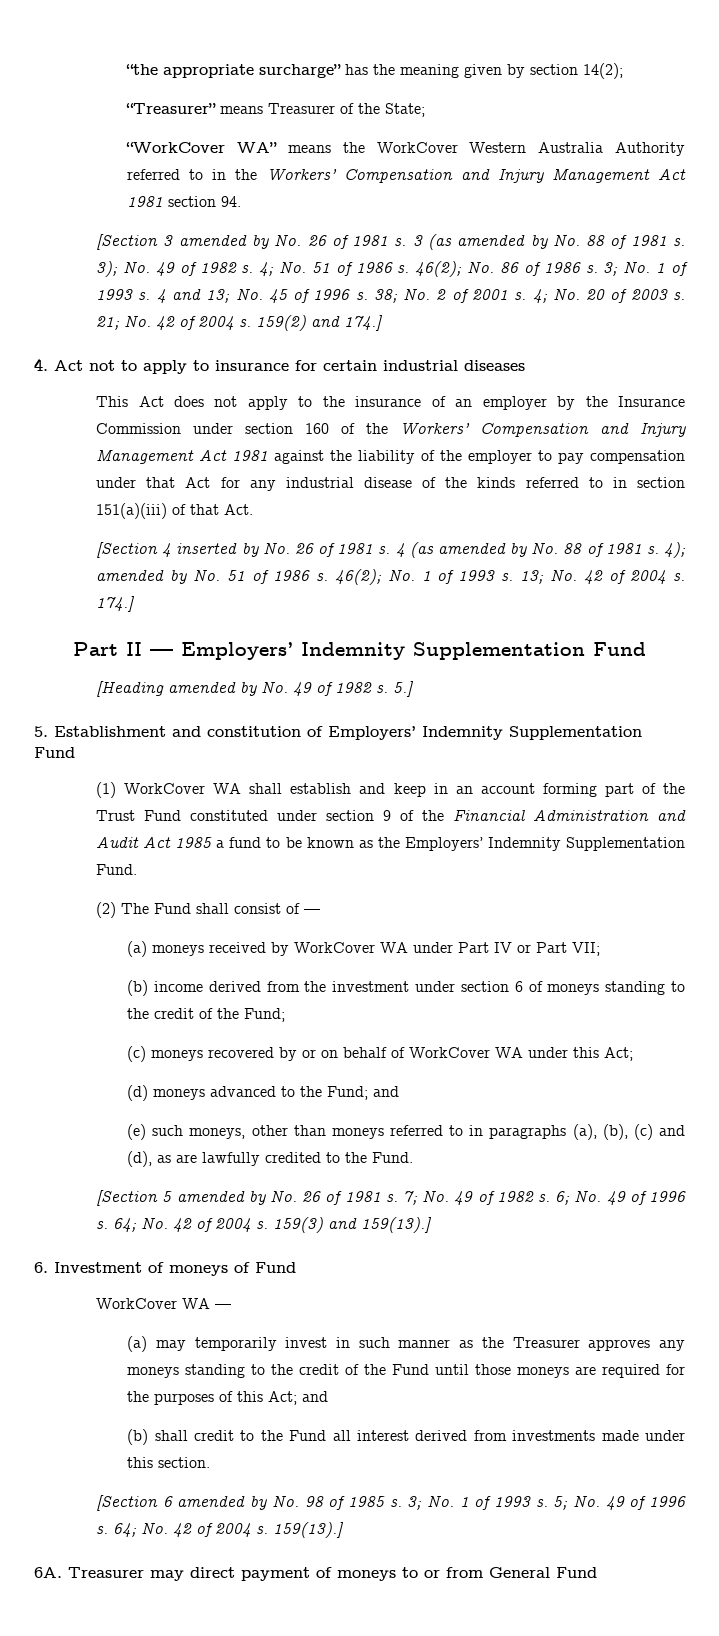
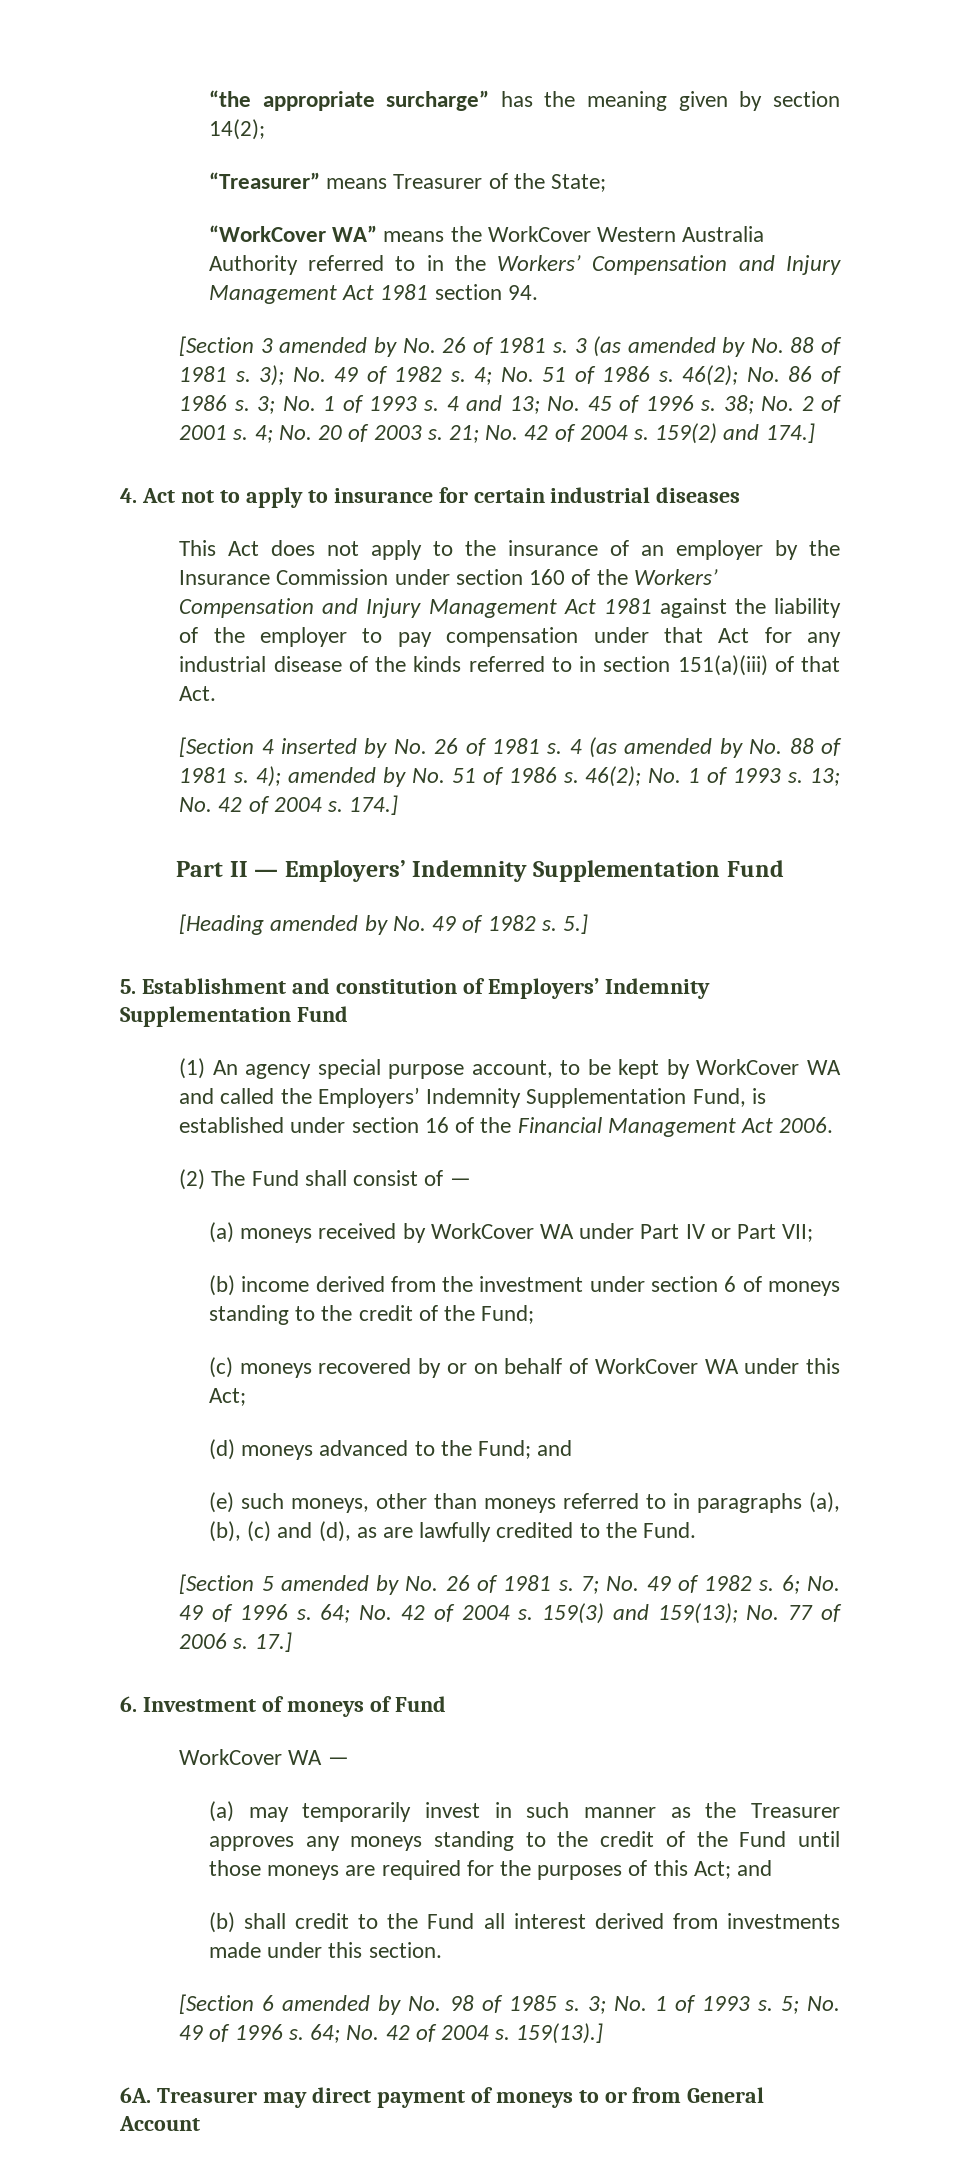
- (1) WorkCover WA shall establish and keep in an account forming part of the Trust Fund constituted under section 9 of the Financial Administration and Audit Act 1985 a fund to be known as the Employers’ Indemnity Supplementation Fund.
+ (1) An agency special purpose account, to be kept by WorkCover WA and called the Employers’ Indemnity Supplementation Fund, is established under section 16 of the Financial Management Act 2006.
- 159(3) and 159(13).]
+ 159(3) and 159(13); No. 77 of 2006 s. 17.]
- Treasurer may direct payment of moneys to or from General Fund
+ Treasurer may direct payment of moneys to or from General Account

